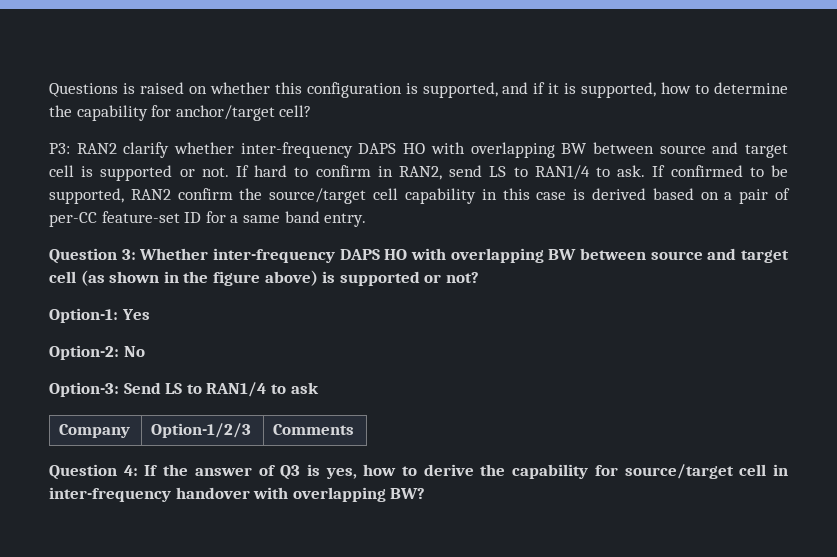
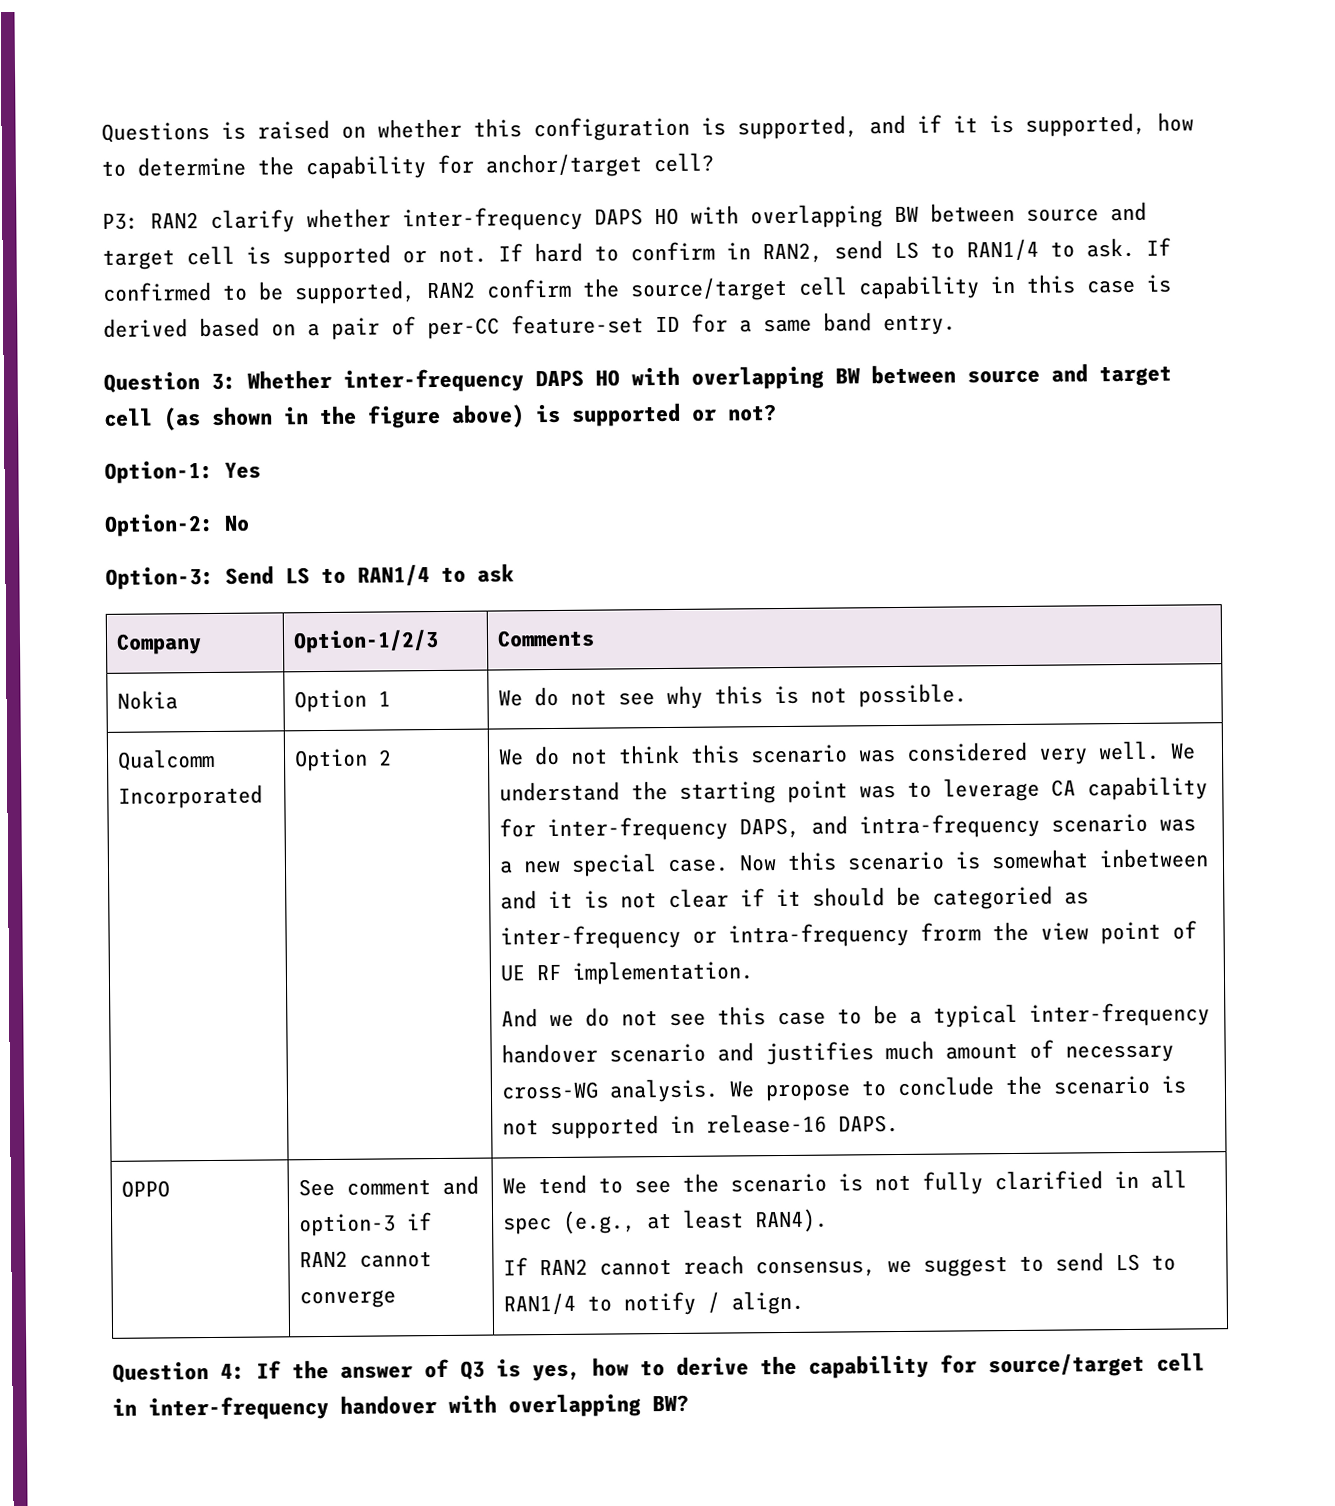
+ Nokia | Option 1 | We do not see why this is not possible.
+ Qualcomm Incorporated | Option 2 | We do not think this scenario was considered very well. We understand the starting point was to leverage CA capability for inter-frequency DAPS, and intra-frequency scenario was a new special case. Now this scenario is somewhat inbetween and it is not clear if it should be categoried as inter-frequency or intra-frequency frorm the view point of UE RF implementation.
+ And we do not see this case to be a typical inter-frequency handover scenario and justifies much amount of necessary cross-WG analysis. We propose to conclude the scenario is not supported in release-16 DAPS.
+ OPPO | See comment and option-3 if RAN2 cannot converge | We tend to see the scenario is not fully clarified in all spec (e.g., at least RAN4).
+ If RAN2 cannot reach consensus, we suggest to send LS to RAN1/4 to notify / align.

